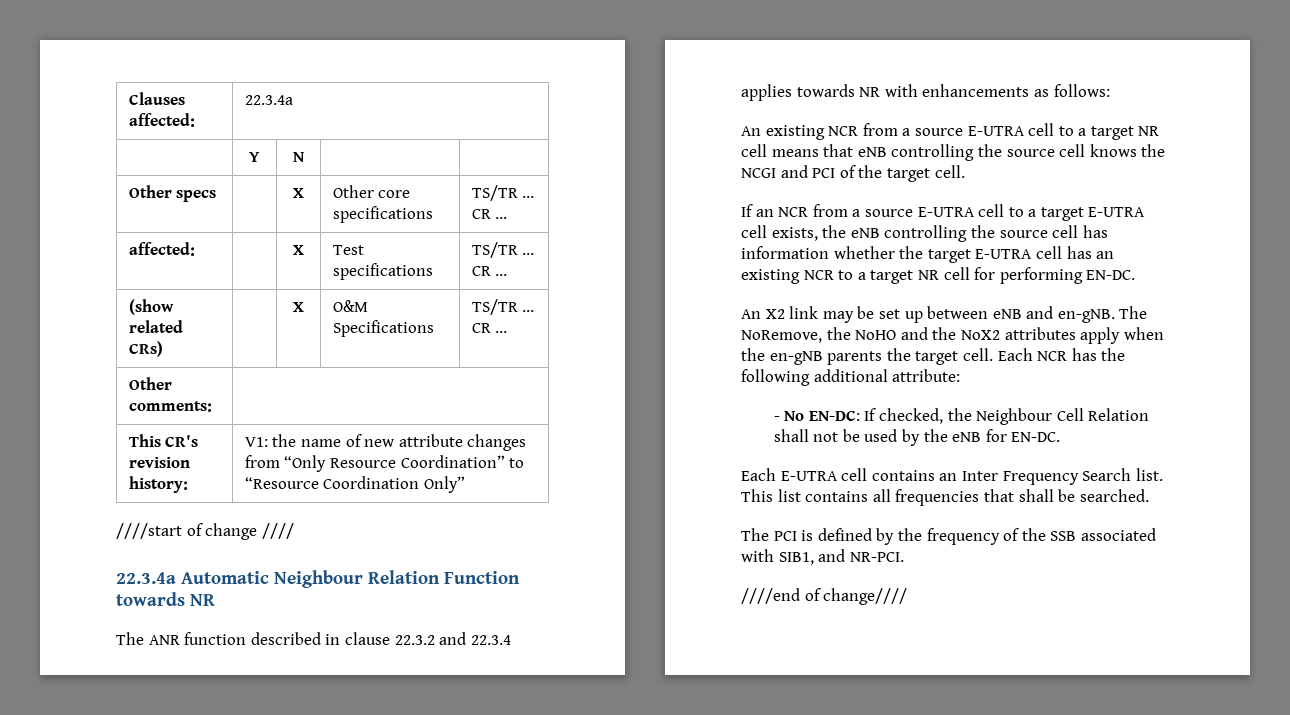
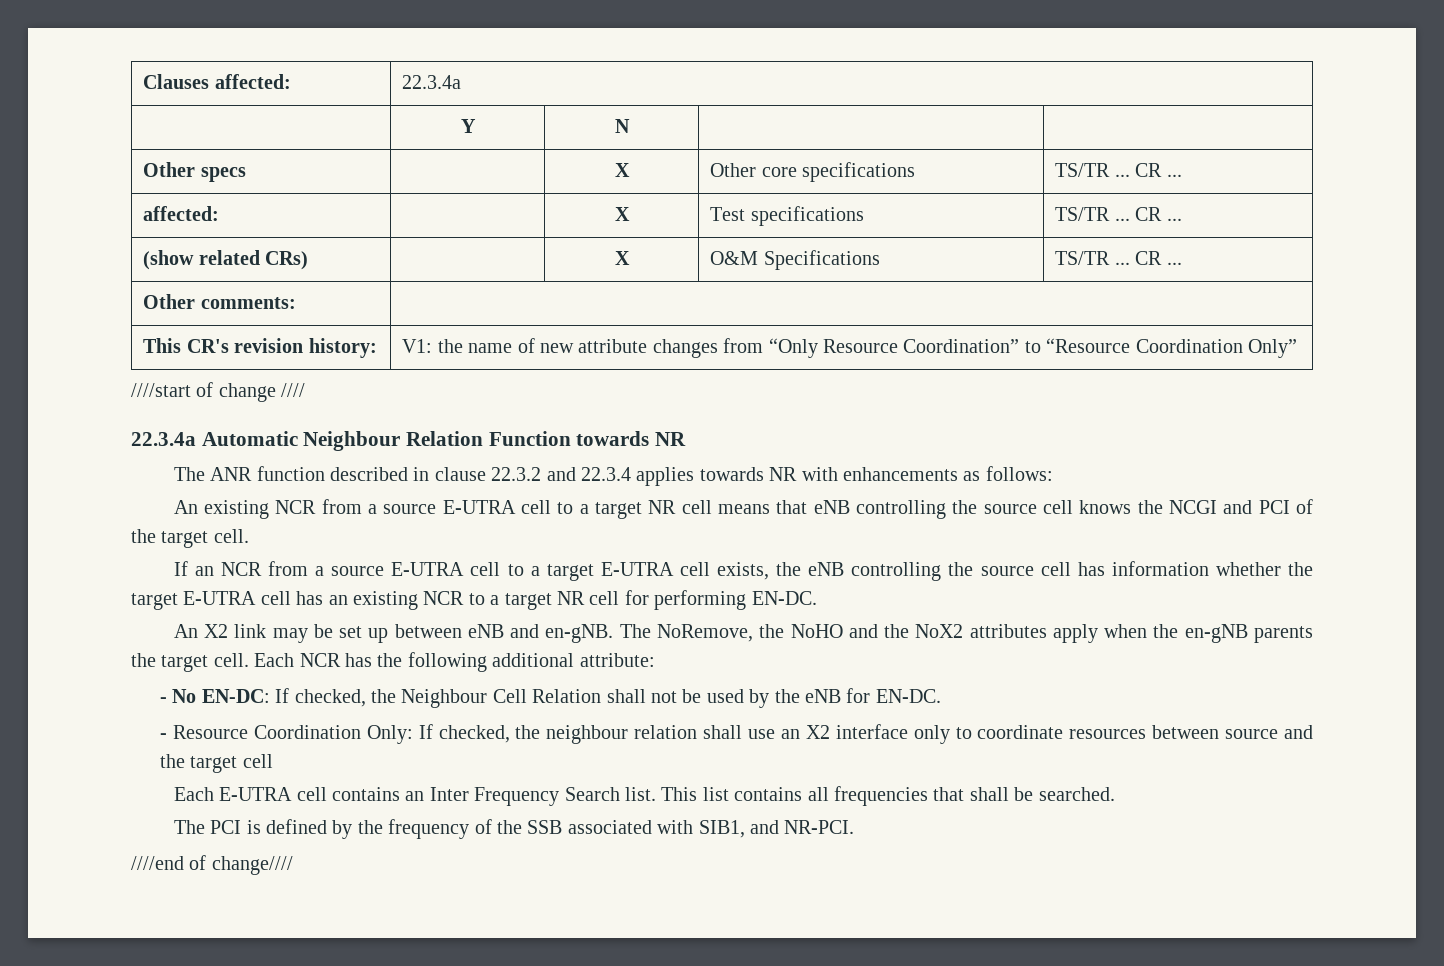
+ - Resource Coordination Only: If checked, the neighbour relation shall use an X2 interface only to coordinate resources between source and the target cell

